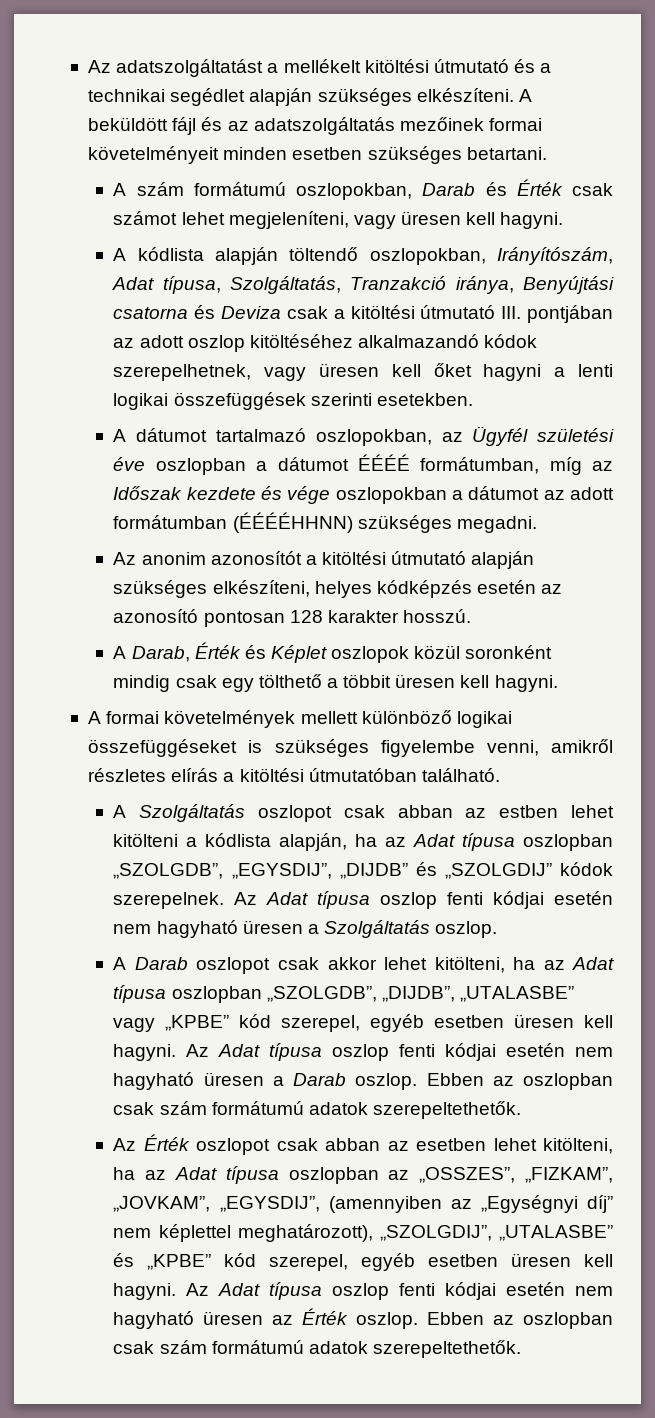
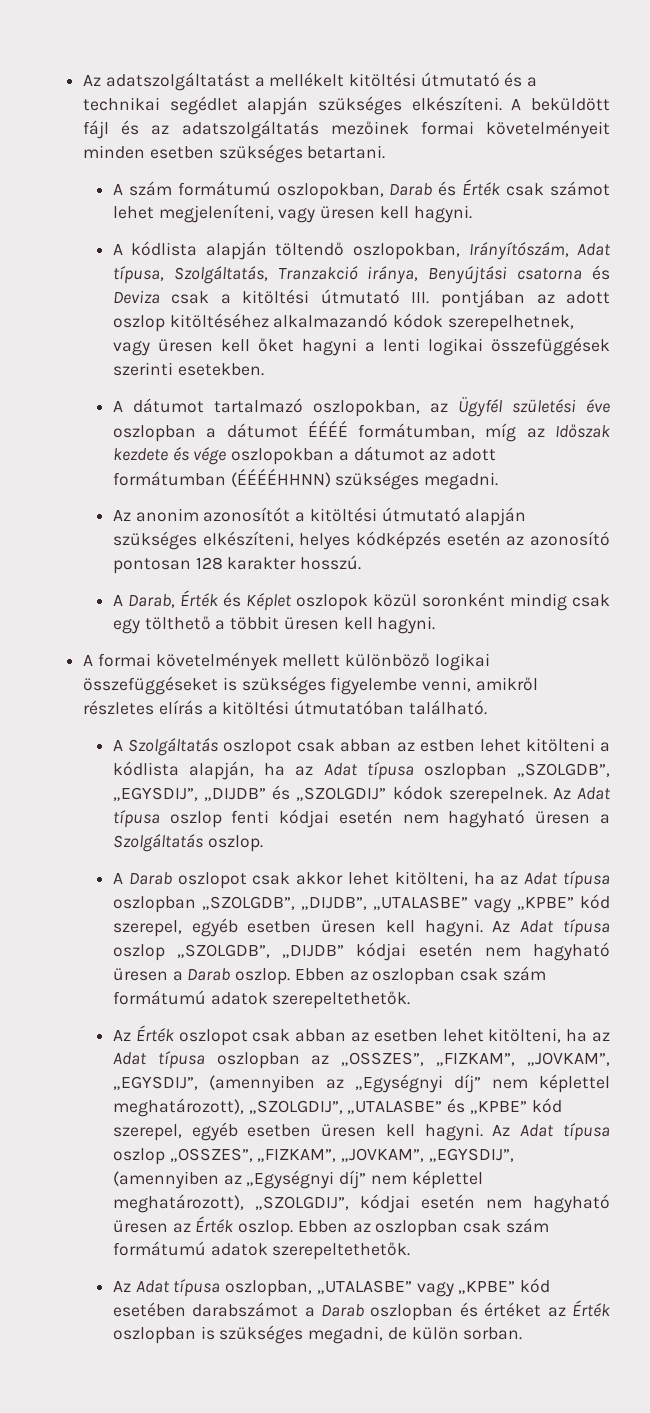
- Az Adat típusa oszlop fenti kódjai esetén nem hagyható üresen a Darab oszlop.
+ Az Adat típusa oszlop „SZOLGDB”, „DIJDB” kódjai esetén nem hagyható üresen a Darab oszlop.
- Az Adat típusa oszlop fenti kódjai esetén nem hagyható üresen az Érték oszlop.
+ Az Adat típusa oszlop „OSSZES”, „FIZKAM”, „JOVKAM”, „EGYSDIJ”, (amennyiben az „Egységnyi díj” nem képlettel meghatározott), „SZOLGDIJ”, kódjai esetén nem hagyható üresen az Érték oszlop.
+ Az Adat típusa oszlopban, „UTALASBE” vagy „KPBE” kód esetében darabszámot a Darab oszlopban és értéket az Érték oszlopban is szükséges megadni, de külön sorban.

